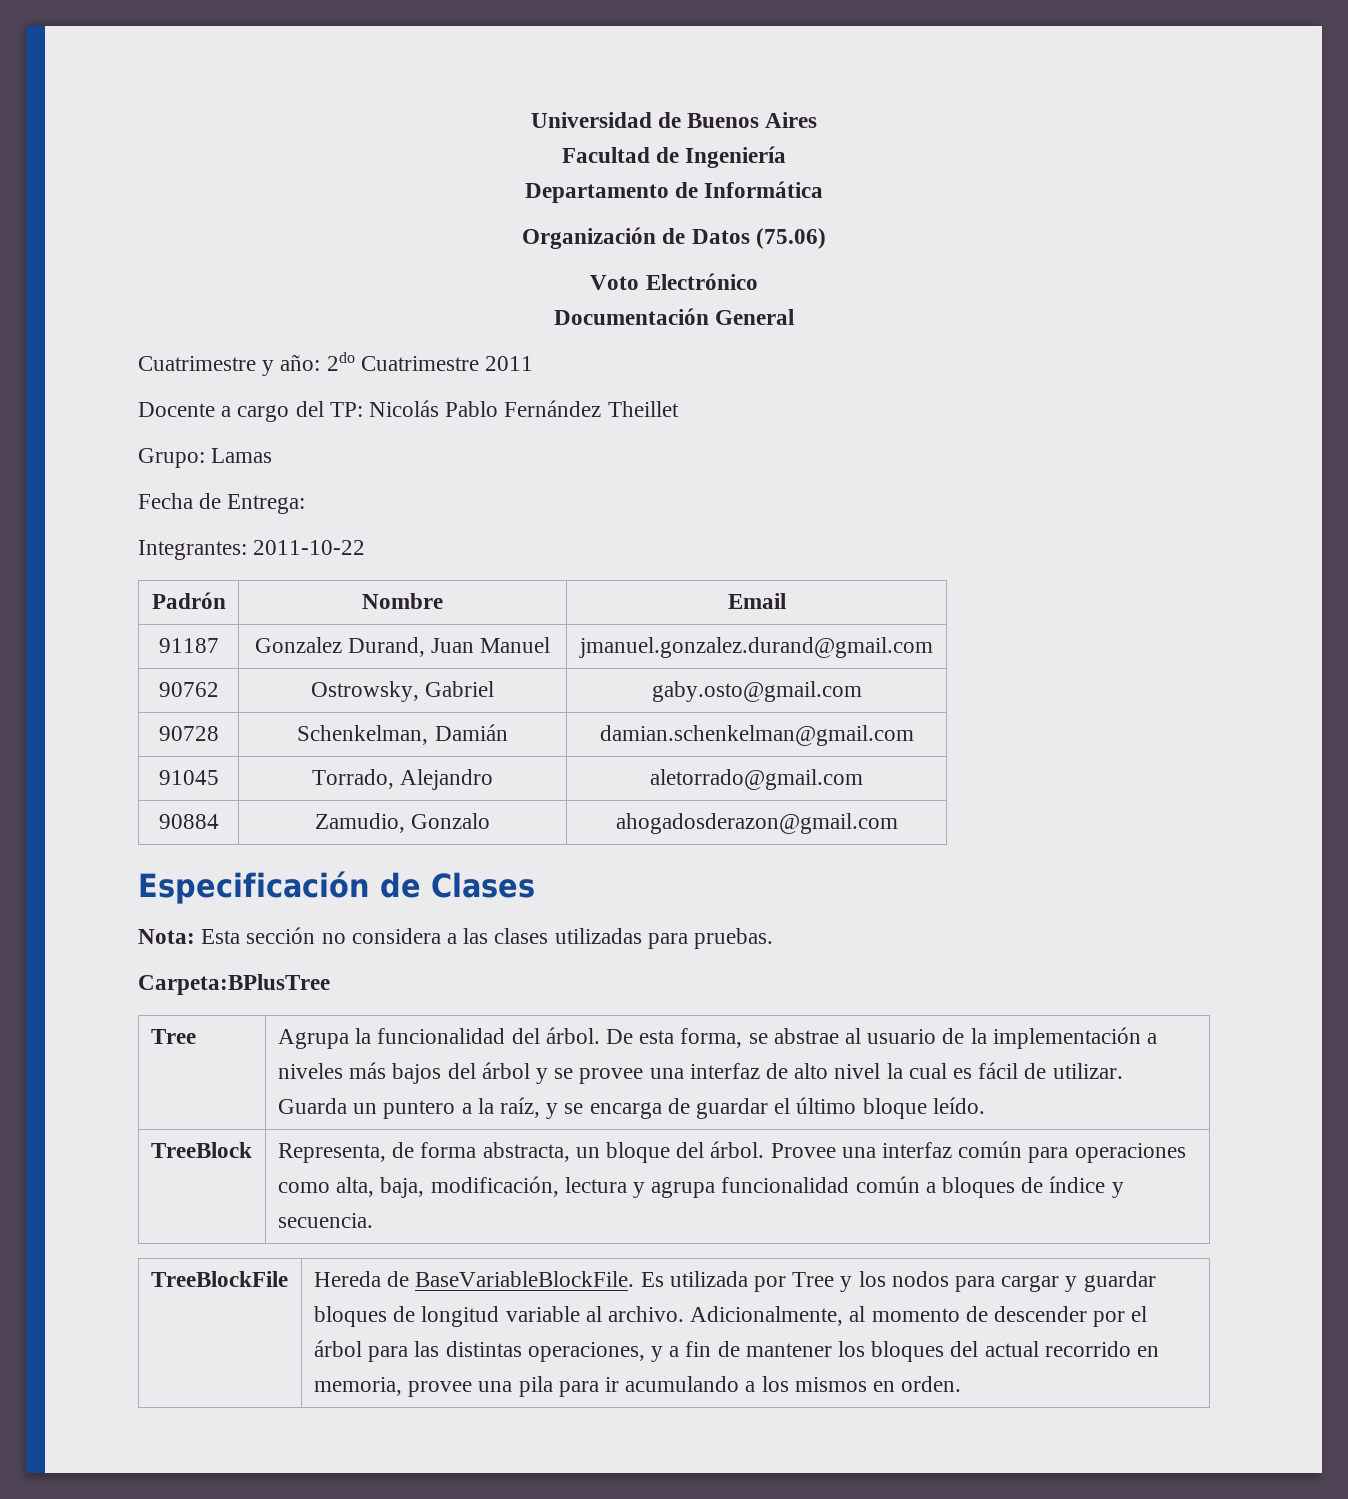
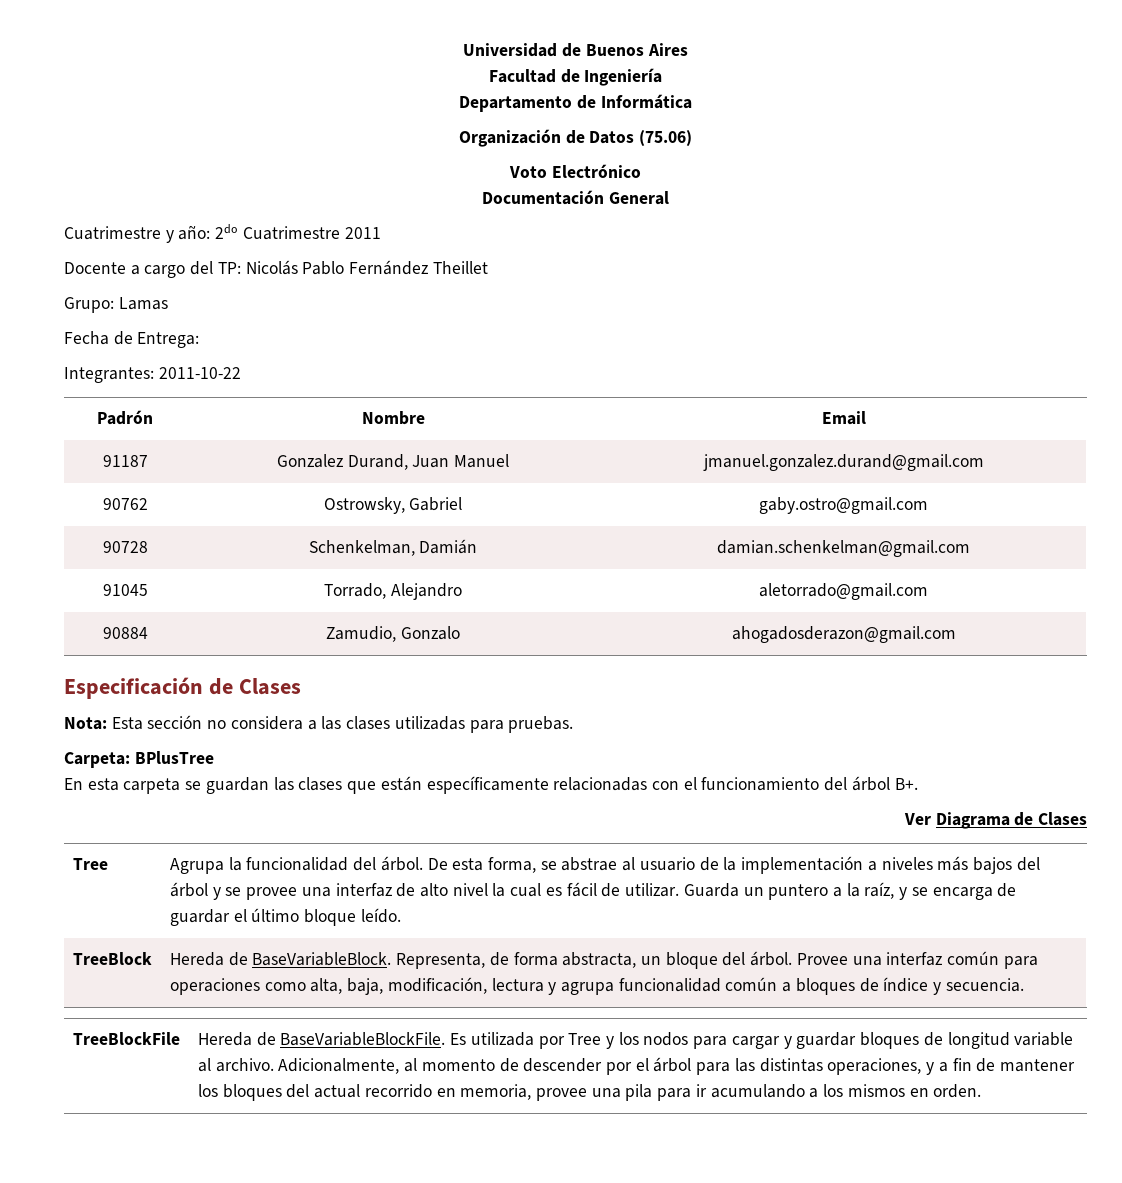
- 90762 | Ostrowsky, Gabriel | gaby.osto@gmail.com
+ 90762 | Ostrowsky, Gabriel | gaby.ostro@gmail.com
- Carpeta:BPlusTree
+ Carpeta: BPlusTree
+ En esta carpeta se guardan las clases que están específicamente relacionadas con el funcionamiento del árbol B+.
+ Ver Diagrama de Clases
- TreeBlock | Representa, de forma abstracta, un bloque del árbol. Provee una interfaz común para operaciones como alta, baja, modificación, lectura y agrupa funcionalidad común a bloques de índice y secuencia.
+ TreeBlock | Hereda de BaseVariableBlock. Representa, de forma abstracta, un bloque del árbol. Provee una interfaz común para operaciones como alta, baja, modificación, lectura y agrupa funcionalidad común a bloques de índice y secuencia.

